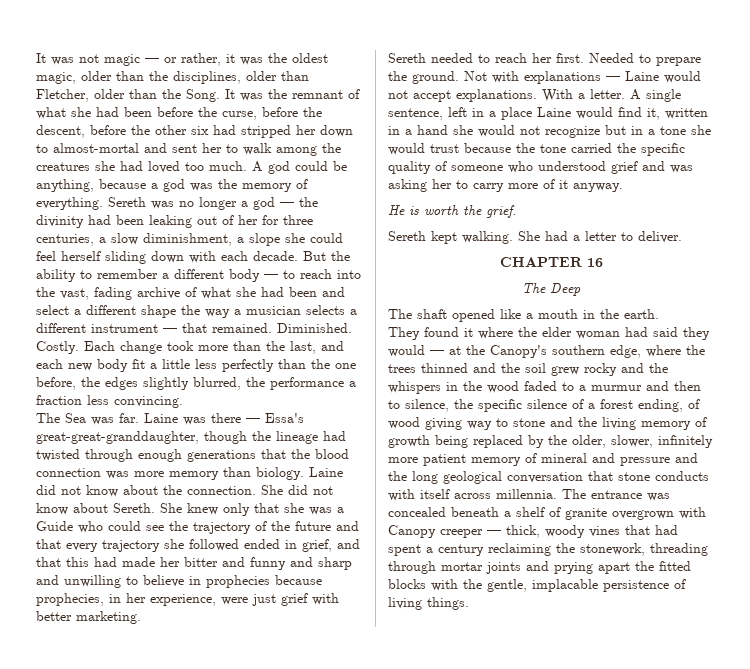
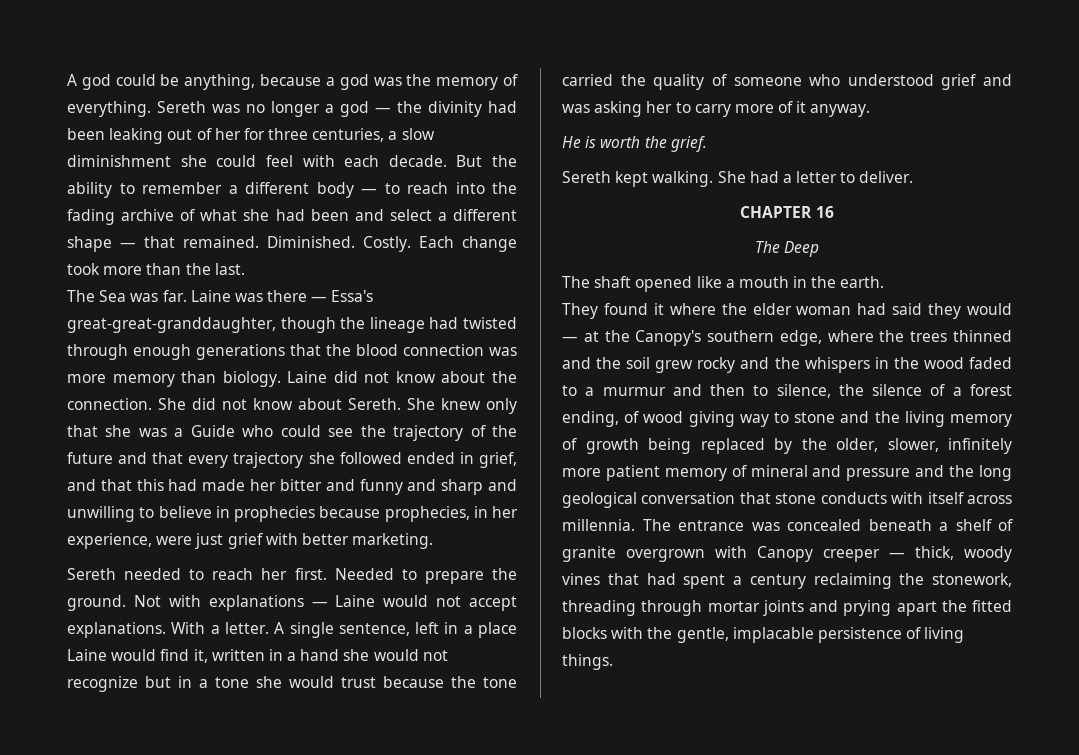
- It was not magic — or rather, it was the oldest magic, older than the disciplines, older than Fletcher, older than the Song. It was the remnant of what she had been before the curse, before the descent, before the other six had stripped her down to almost-mortal and sent her to walk among the creatures she had loved too much.
- Sereth was no longer a god — the divinity had been leaking out of her for three centuries, a slow diminishment, a slope she could feel herself sliding down with each decade.
+ Sereth was no longer a god — the divinity had been leaking out of her for three centuries, a slow diminishment she could feel with each decade.
- But the ability to remember a different body — to reach into the vast, fading archive of what she had been and select a different shape the way a musician selects a different instrument — that remained.
+ But the ability to remember a different body — to reach into the fading archive of what she had been and select a different shape — that remained.
- Each change took more than the last, and each new body fit a little less perfectly than the one before, the edges slightly blurred, the performance a fraction less convincing.
+ Each change took more than the last.
- A single sentence, left in a place Laine would find it, written in a hand she would not recognize but in a tone she would trust because the tone carried the specific quality of someone who understood grief and was asking her to carry more of it anyway.
+ A single sentence, left in a place Laine would find it, written in a hand she would not recognize but in a tone she would trust because the tone carried the quality of someone who understood grief and was asking her to carry more of it anyway.
- They found it where the elder woman had said they would — at the Canopy's southern edge, where the trees thinned and the soil grew rocky and the whispers in the wood faded to a murmur and then to silence, the specific silence of a forest ending, of wood giving way to stone and the living memory of growth being replaced by the older, slower, infinitely more patient memory of mineral and pressure and the long geological conversation that stone conducts with itself across millennia.
+ They found it where the elder woman had said they would — at the Canopy's southern edge, where the trees thinned and the soil grew rocky and the whispers in the wood faded to a murmur and then to silence, the silence of a forest ending, of wood giving way to stone and the living memory of growth being replaced by the older, slower, infinitely more patient memory of mineral and pressure and the long geological conversation that stone conducts with itself across millennia.

